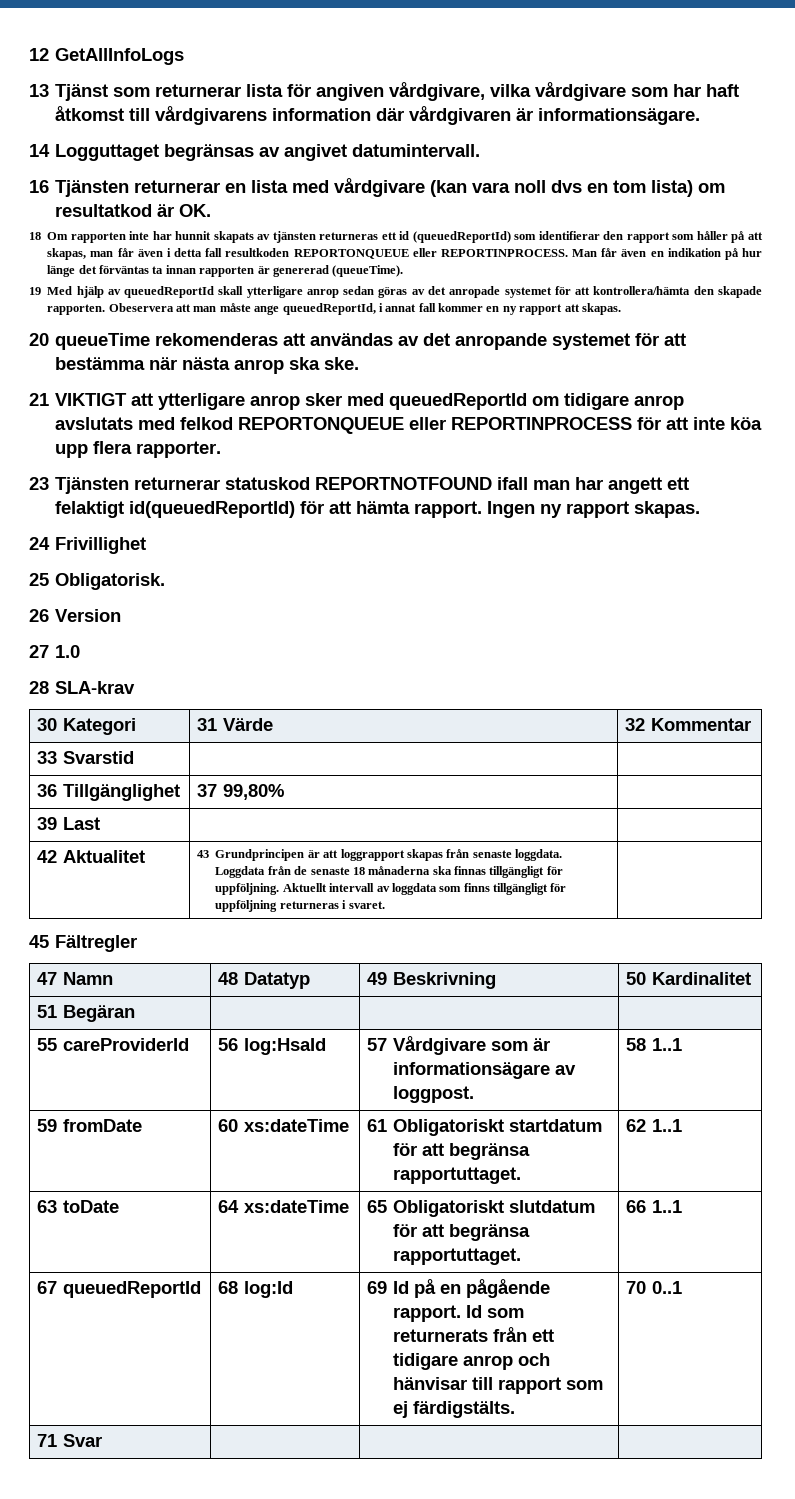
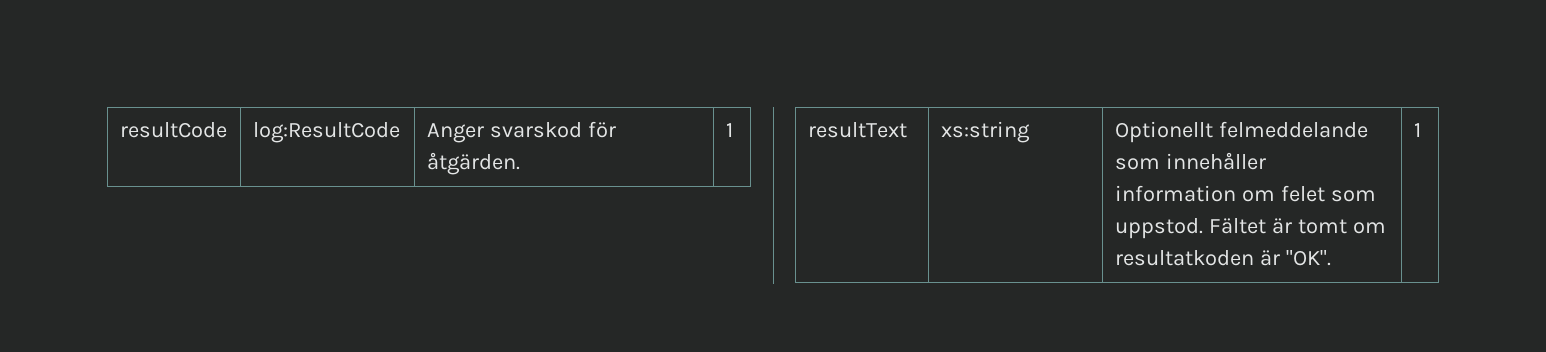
- 12 GetAllInfoLogs
- 13 Tjänst som returnerar lista för angiven vårdgivare, vilka vårdgivare som har haft åtkomst till vårdgivarens information där vårdgivaren är informationsägare.
- 14 Logguttaget begränsas av angivet datumintervall.
- 16 Tjänsten returnerar en lista med vårdgivare (kan vara noll dvs en tom lista) om resultatkod är OK.
- 18 Om rapporten inte har hunnit skapats av tjänsten returneras ett id (queuedReportId) som identifierar den rapport som håller på att skapas, man får även i detta fall resultkoden REPORTONQUEUE eller REPORTINPROCESS. Man får även en indikation på hur länge det förväntas ta innan rapporten är genererad (queueTime).
- 19 Med hjälp av queuedReportId skall ytterligare anrop sedan göras av det anropade systemet för att kontrollera/hämta den skapade rapporten. Obeservera att man måste ange queuedReportId, i annat fall kommer en ny rapport att skapas.
- 20 queueTime rekomenderas att användas av det anropande systemet för att bestämma när nästa anrop ska ske.
- 21 VIKTIGT att ytterligare anrop sker med queuedReportId om tidigare anrop avslutats med felkod REPORTONQUEUE eller REPORTINPROCESS för att inte köa upp flera rapporter.
- 23 Tjänsten returnerar statuskod REPORTNOTFOUND ifall man har angett ett felaktigt id(queuedReportId) för att hämta rapport. Ingen ny rapport skapas.
- 24 Frivillighet
- 25 Obligatorisk.
- 26 Version
- 27 1.0
- 28 SLA-krav
- 30 Kategori | 31 Värde | 32 Kommentar
- 33 Svarstid | |
- 36 Tillgänglighet | 37 99,80% |
- 39 Last | |
- 42 Aktualitet | 43 Grundprincipen är att loggrapport skapas från senaste loggdata. Loggdata från de senaste 18 månaderna ska finnas tillgängligt för uppföljning. Aktuellt intervall av loggdata som finns tillgängligt för uppföljning returneras i svaret. |
- 45 Fältregler
- 47 Namn | 48 Datatyp | 49 Beskrivning | 50 Kardinalitet
- 51 Begäran | | |
- 55 careProviderId | 56 log:HsaId | 57 Vårdgivare som är informationsägare av loggpost. | 58 1..1
- 59 fromDate | 60 xs:dateTime | 61 Obligatoriskt startdatum för att begränsa rapportuttaget. | 62 1..1
- 63 toDate | 64 xs:dateTime | 65 Obligatoriskt slutdatum för att begränsa rapportuttaget. | 66 1..1
- 67 queuedReportId | 68 log:Id | 69 Id på en pågående rapport. Id som returnerats från ett tidigare anrop och hänvisar till rapport som ej färdigstälts. | 70 0..1
- 71 Svar | | |
+ resultCode | log:ResultCode | Anger svarskod för åtgärden. | 1
+ resultText | xs:string | Optionellt felmeddelande som innehåller information om felet som uppstod. Fältet är tomt om resultatkoden är "OK". | 1

